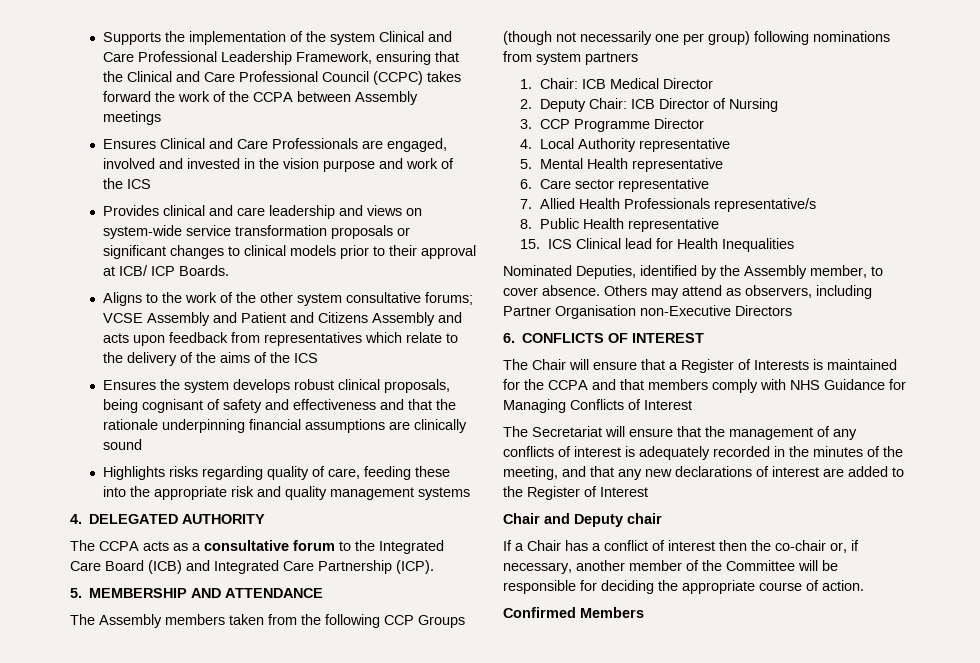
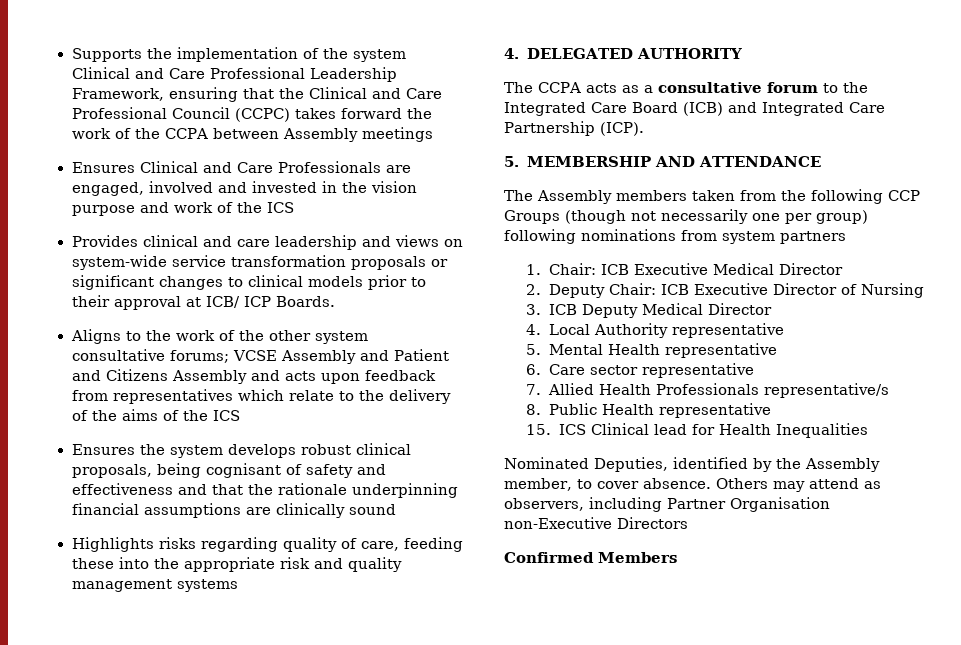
- 1. Chair: ICB Medical Director
+ 1. Chair: ICB Executive Medical Director
- 2. Deputy Chair: ICB Director of Nursing
+ 2. Deputy Chair: ICB Executive Director of Nursing
- 3. CCP Programme Director
+ 3. ICB Deputy Medical Director
- 6. CONFLICTS OF INTEREST
- The Chair will ensure that a Register of Interests is maintained for the CCPA and that members comply with NHS Guidance for Managing Conflicts of Interest
- The Secretariat will ensure that the management of any conflicts of interest is adequately recorded in the minutes of the meeting, and that any new declarations of interest are added to the Register of Interest
- Chair and Deputy chair
- If a Chair has a conflict of interest then the co-chair or, if necessary, another member of the Committee will be responsible for deciding the appropriate course of action.

